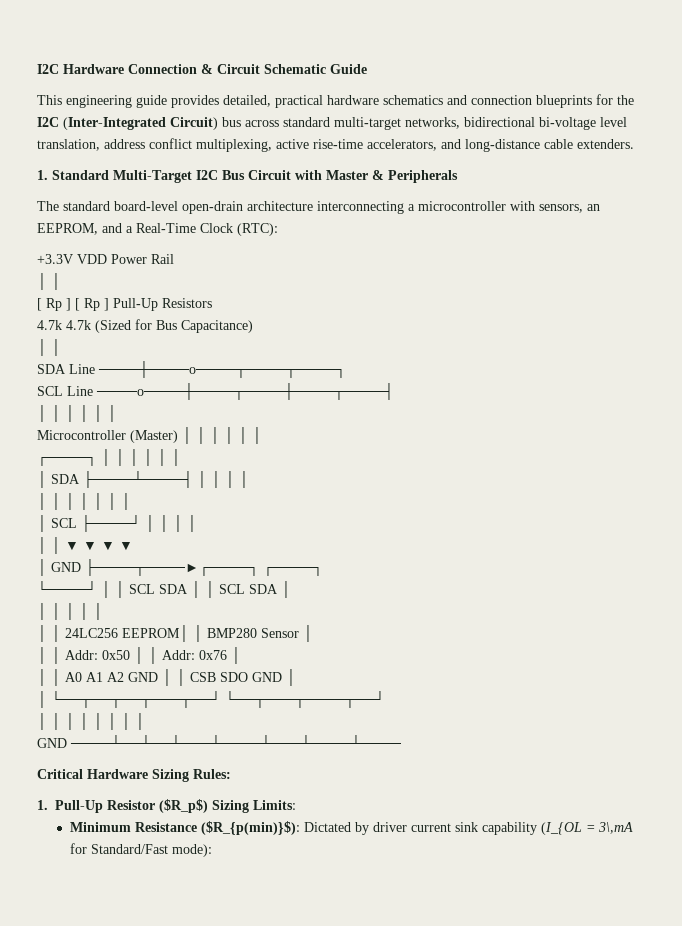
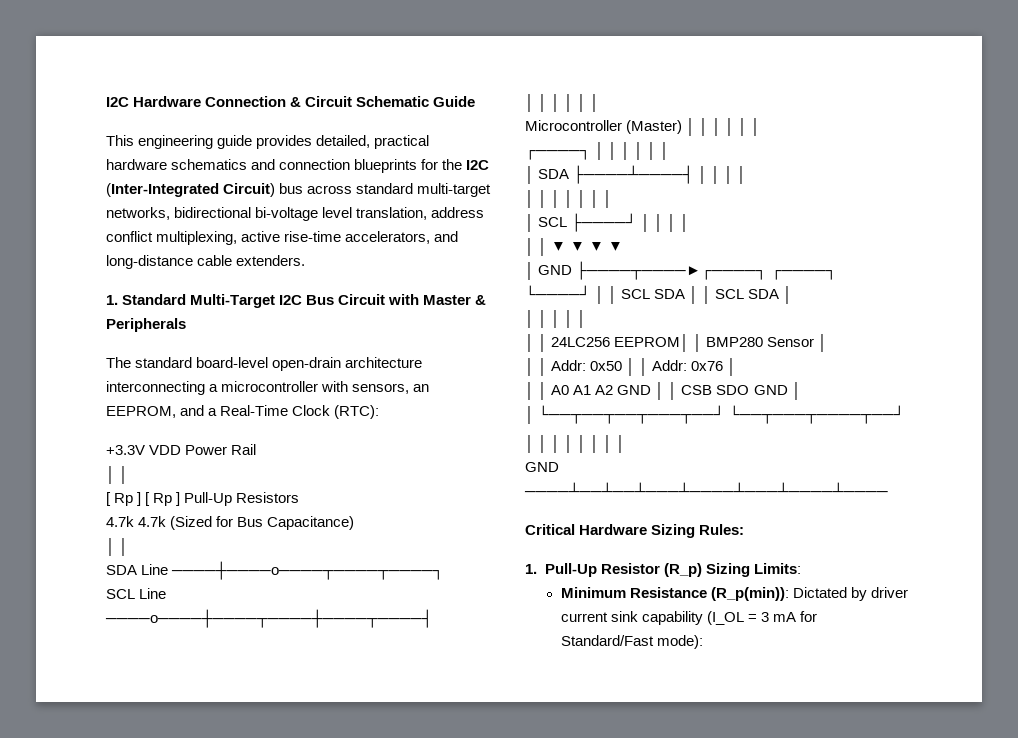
- 1. Pull-Up Resistor ($R_p$) Sizing Limits:
+ 1. Pull-Up Resistor (R_p) Sizing Limits:
- Minimum Resistance ($R_{p(min)}$): Dictated by driver current sink capability (I_{OL = 3\,mA for Standard/Fast mode):
+ Minimum Resistance (R_p(min)): Dictated by driver current sink capability (I_OL = 3 mA for Standard/Fast mode):

